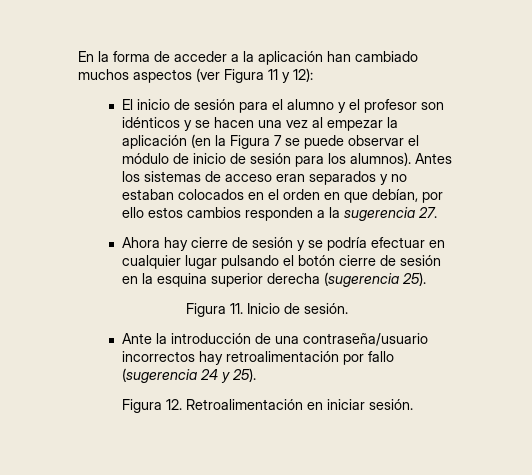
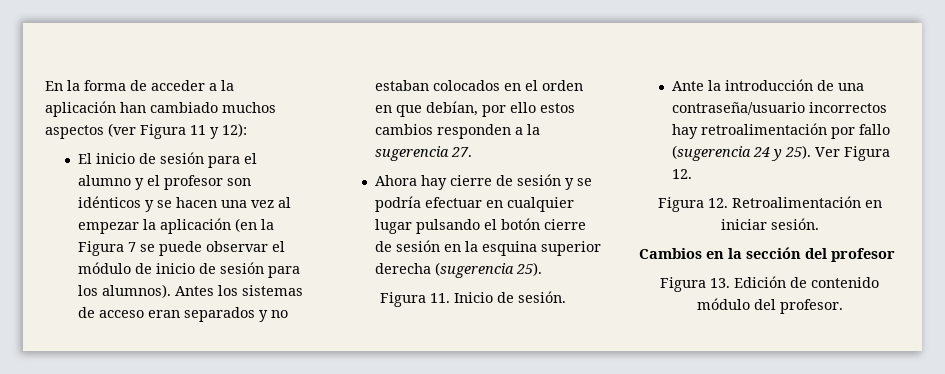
+ Ver Figura 12.
+ Cambios en la sección del profesor
+ Figura 13. Edición de contenido módulo del profesor.

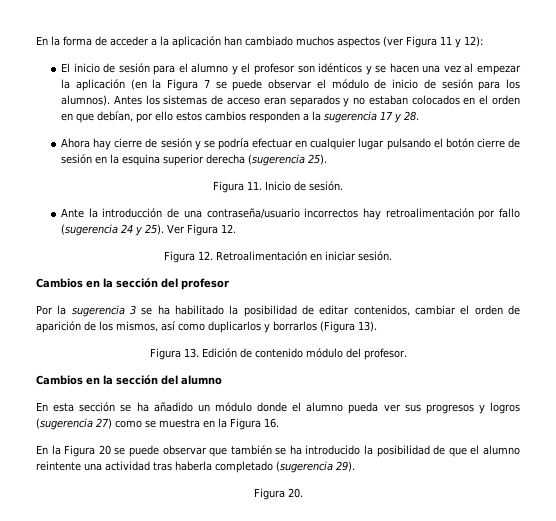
- Antes los sistemas de acceso eran separados y no estaban colocados en el orden en que debían, por ello estos cambios responden a la sugerencia 27.
+ Antes los sistemas de acceso eran separados y no estaban colocados en el orden en que debían, por ello estos cambios responden a la sugerencia 17 y 28.
+ Por la sugerencia 3 se ha habilitado la posibilidad de editar contenidos, cambiar el orden de aparición de los mismos, así como duplicarlos y borrarlos (Figura 13).
+ Cambios en la sección del alumno
+ En esta sección se ha añadido un módulo donde el alumno pueda ver sus progresos y logros (sugerencia 27) como se muestra en la Figura 16.
+ En la Figura 20 se puede observar que también se ha introducido la posibilidad de que el alumno reintente una actividad tras haberla completado (sugerencia 29).
+ Figura 20.

